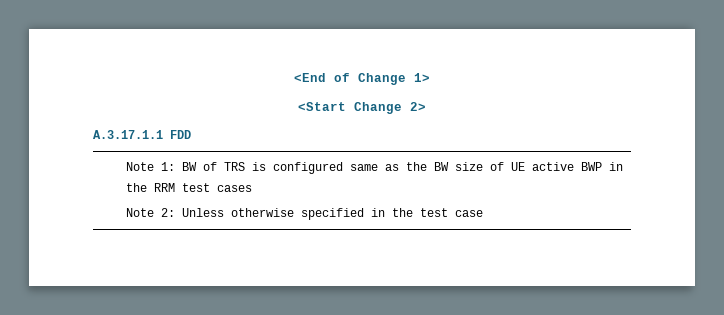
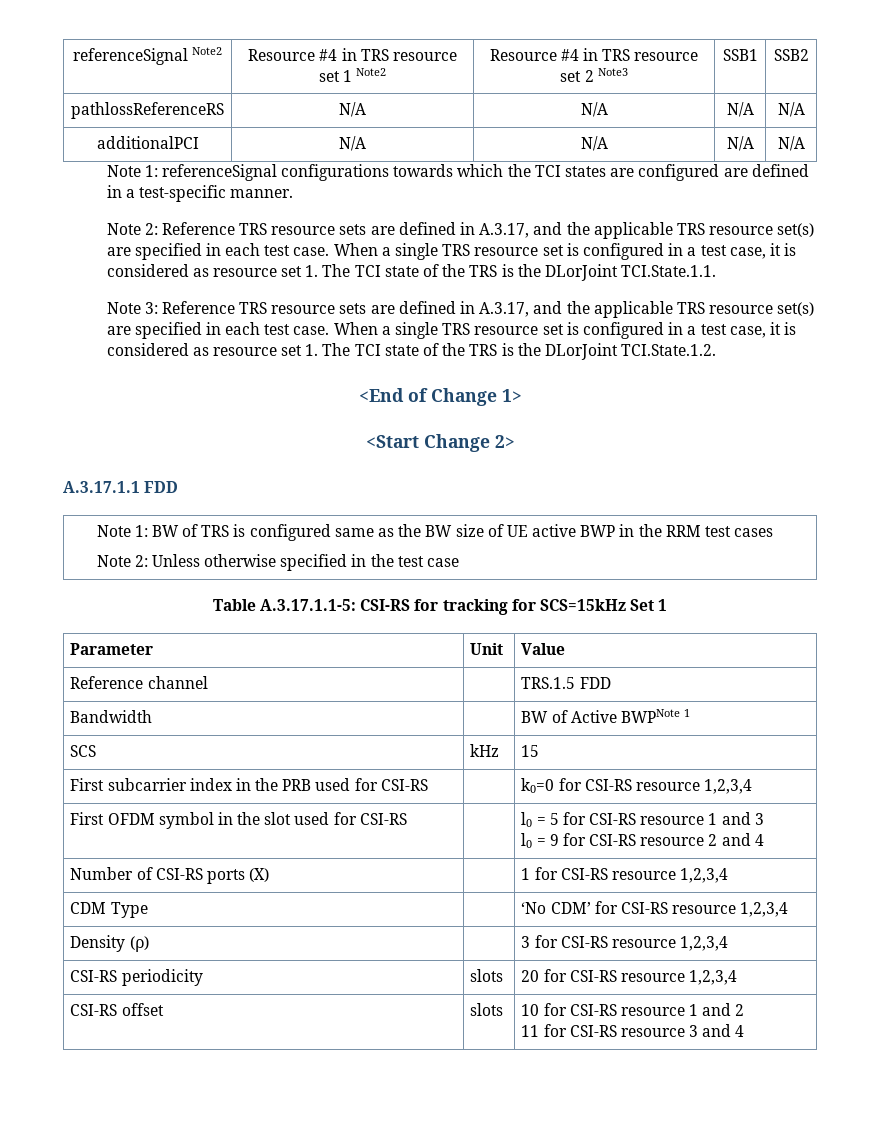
+ referenceSignal Note2 | Resource #4 in TRS resource set 1 Note2 | Resource #4 in TRS resource set 2 Note3 | SSB1 | SSB2
+ pathlossReferenceRS | N/A | N/A | N/A | N/A
+ additionalPCI | N/A | N/A | N/A | N/A
+ Note 1: referenceSignal configurations towards which the TCI states are configured are defined in a test-specific manner.
+ Note 2: Reference TRS resource sets are defined in A.3.17, and the applicable TRS resource set(s) are specified in each test case. When a single TRS resource set is configured in a test case, it is considered as resource set 1. The TCI state of the TRS is the DLorJoint TCI.State.1.1.
+ Note 3: Reference TRS resource sets are defined in A.3.17, and the applicable TRS resource set(s) are specified in each test case. When a single TRS resource set is configured in a test case, it is considered as resource set 1. The TCI state of the TRS is the DLorJoint TCI.State.1.2.
+ Table A.3.17.1.1-5: CSI-RS for tracking for SCS=15kHz Set 1
+ Parameter | Unit | Value
+ Reference channel | | TRS.1.5 FDD
+ Bandwidth | | BW of Active BWPNote 1
+ SCS | kHz | 15
+ First subcarrier index in the PRB used for CSI-RS | | k0=0 for CSI-RS resource 1,2,3,4
+ First OFDM symbol in the slot used for CSI-RS | | l0 = 5 for CSI-RS resource 1 and 3
+ l0 = 9 for CSI-RS resource 2 and 4
+ Number of CSI-RS ports (X) | | 1 for CSI-RS resource 1,2,3,4
+ CDM Type | | ‘No CDM’ for CSI-RS resource 1,2,3,4
+ Density (ρ) | | 3 for CSI-RS resource 1,2,3,4
+ CSI-RS periodicity | slots | 20 for CSI-RS resource 1,2,3,4
+ CSI-RS offset | slots | 10 for CSI-RS resource 1 and 2
+ 11 for CSI-RS resource 3 and 4

